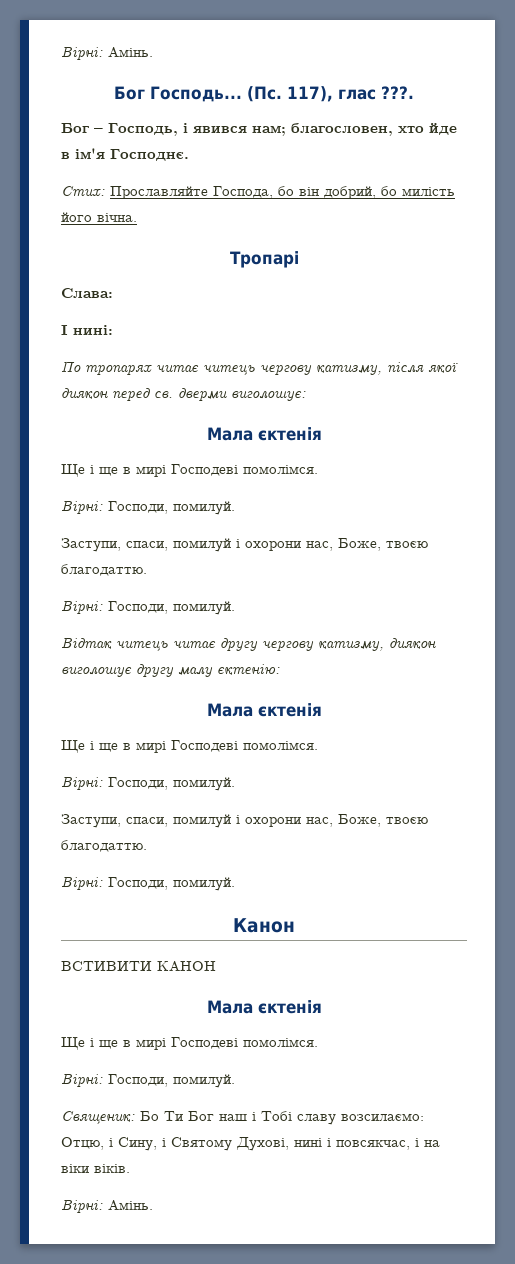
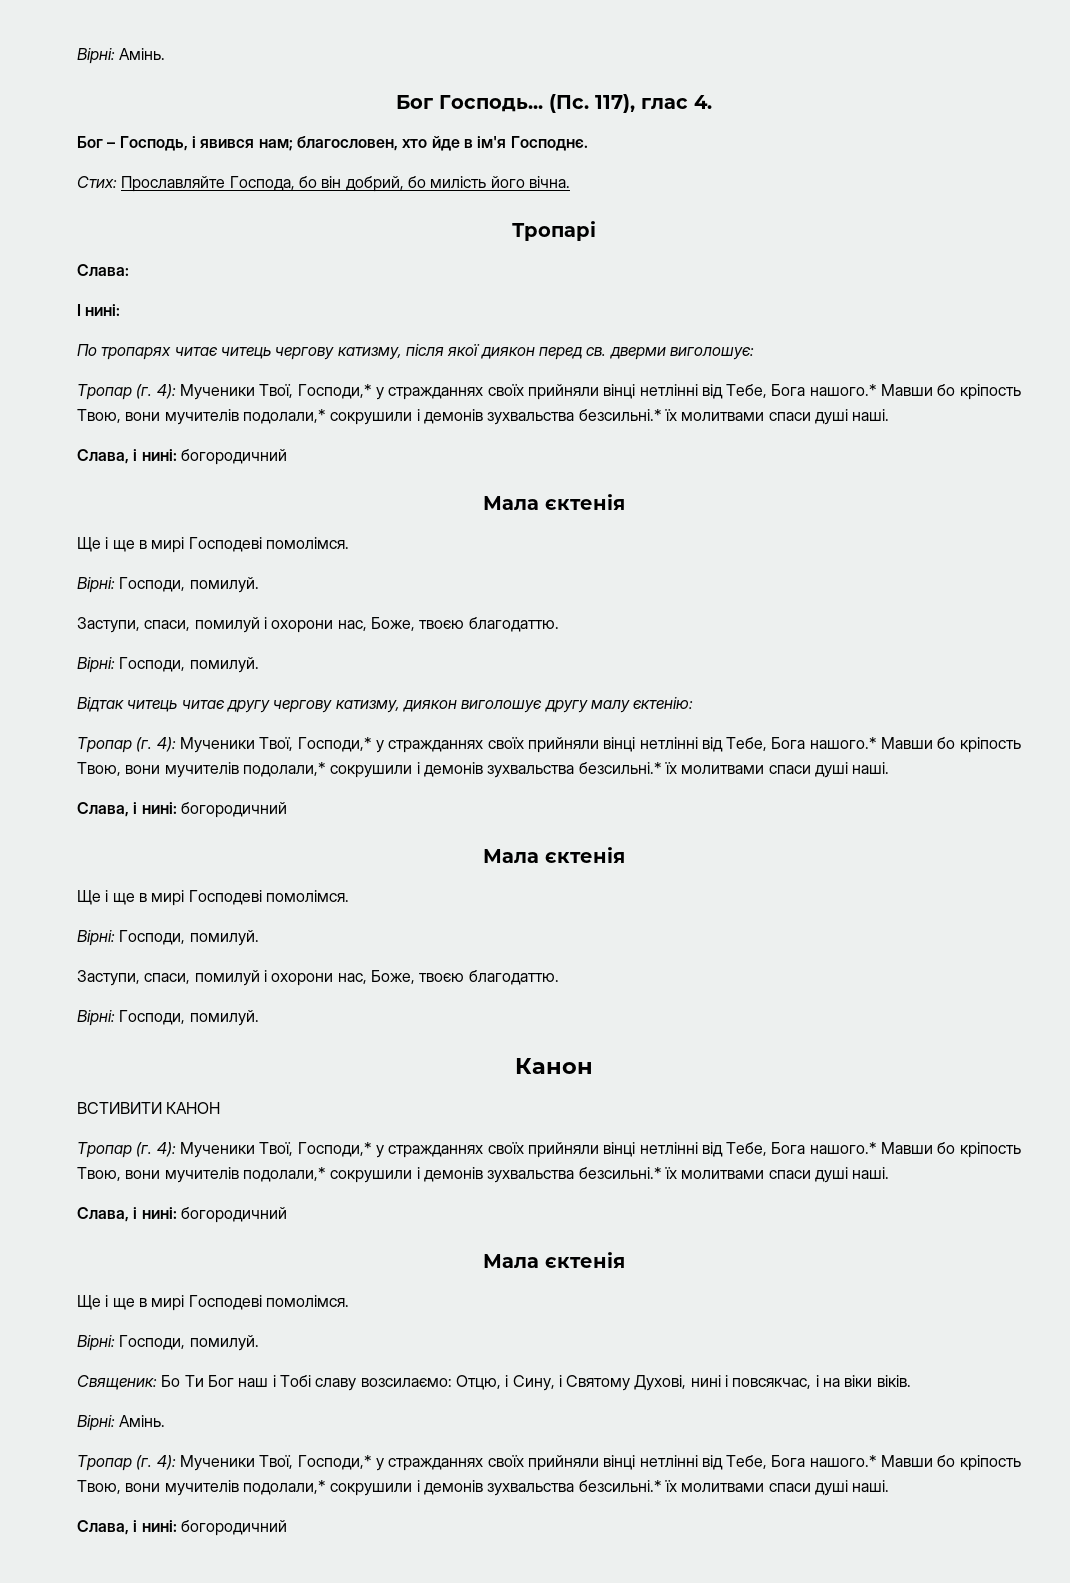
- (Пс. 117), глас ???.
+ (Пс. 117), глас 4.
  По тропарях читає читець чергову катизму, після якої диякон перед св. дверми виголошує:
+ Тропар (г. 4): Мученики Твої, Господи,* у стражданнях своїх прийняли вінці нетлінні від Тебе, Бога нашого.* Мавши бо кріпость Твою, вони мучителів подолали,* сокрушили і демонів зухвальства безсильні.* їх молитвами спаси душі наші.
+ Слава, і нині: богородичний
  Відтак читець читає другу чергову катизму, диякон виголошує другу малу єктенію:
+ Тропар (г. 4): Мученики Твої, Господи,* у стражданнях своїх прийняли вінці нетлінні від Тебе, Бога нашого.* Мавши бо кріпость Твою, вони мучителів подолали,* сокрушили і демонів зухвальства безсильні.* їх молитвами спаси душі наші.
+ Слава, і нині: богородичний
  ВСТИВИТИ КАНОН
+ Тропар (г. 4): Мученики Твої, Господи,* у стражданнях своїх прийняли вінці нетлінні від Тебе, Бога нашого.* Мавши бо кріпость Твою, вони мучителів подолали,* сокрушили і демонів зухвальства безсильні.* їх молитвами спаси душі наші.
+ Слава, і нині: богородичний
  Священик: Бо Ти Бог наш і Тобі славу возсилаємо: Отцю, і Сину, і Святому Духові, нині і повсякчас, і на віки віків.
  Вірні: Амінь.
+ Тропар (г. 4): Мученики Твої, Господи,* у стражданнях своїх прийняли вінці нетлінні від Тебе, Бога нашого.* Мавши бо кріпость Твою, вони мучителів подолали,* сокрушили і демонів зухвальства безсильні.* їх молитвами спаси душі наші.
+ Слава, і нині: богородичний

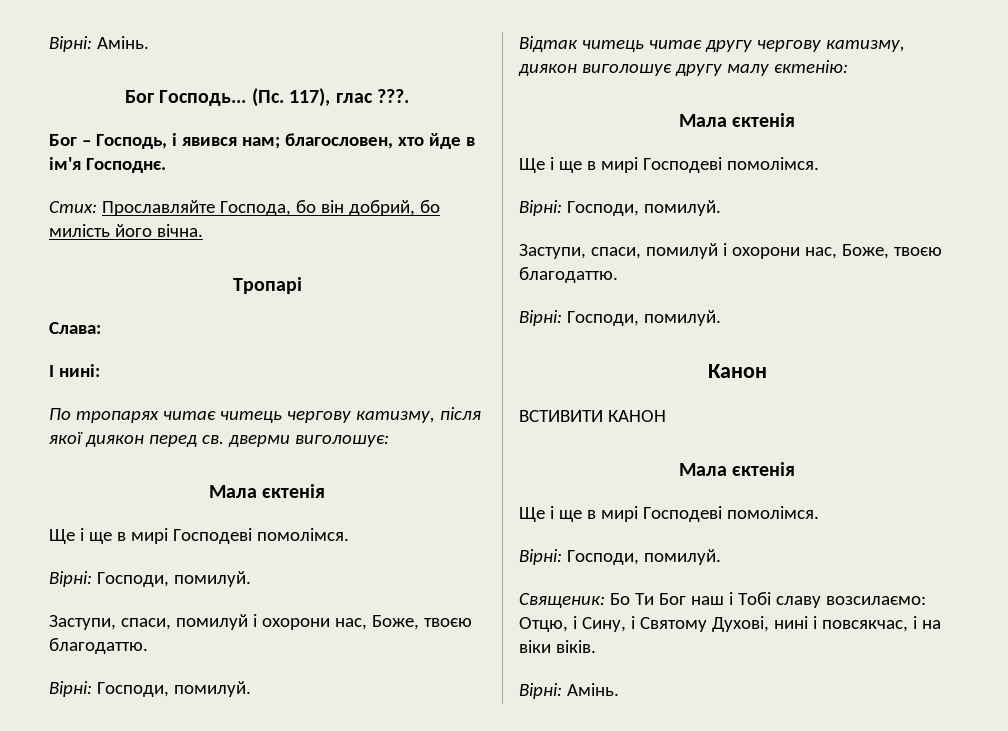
- (Пс. 117), глас 4.
+ (Пс. 117), глас ???.
  По тропарях читає читець чергову катизму, після якої диякон перед св. дверми виголошує:
- Тропар (г. 4): Мученики Твої, Господи,* у стражданнях своїх прийняли вінці нетлінні від Тебе, Бога нашого.* Мавши бо кріпость Твою, вони мучителів подолали,* сокрушили і демонів зухвальства безсильні.* їх молитвами спаси душі наші.
- Слава, і нині: богородичний
  Відтак читець читає другу чергову катизму, диякон виголошує другу малу єктенію:
- Тропар (г. 4): Мученики Твої, Господи,* у стражданнях своїх прийняли вінці нетлінні від Тебе, Бога нашого.* Мавши бо кріпость Твою, вони мучителів подолали,* сокрушили і демонів зухвальства безсильні.* їх молитвами спаси душі наші.
- Слава, і нині: богородичний
  ВСТИВИТИ КАНОН
- Тропар (г. 4): Мученики Твої, Господи,* у стражданнях своїх прийняли вінці нетлінні від Тебе, Бога нашого.* Мавши бо кріпость Твою, вони мучителів подолали,* сокрушили і демонів зухвальства безсильні.* їх молитвами спаси душі наші.
- Слава, і нині: богородичний
  Священик: Бо Ти Бог наш і Тобі славу возсилаємо: Отцю, і Сину, і Святому Духові, нині і повсякчас, і на віки віків.
  Вірні: Амінь.
- Тропар (г. 4): Мученики Твої, Господи,* у стражданнях своїх прийняли вінці нетлінні від Тебе, Бога нашого.* Мавши бо кріпость Твою, вони мучителів подолали,* сокрушили і демонів зухвальства безсильні.* їх молитвами спаси душі наші.
- Слава, і нині: богородичний

